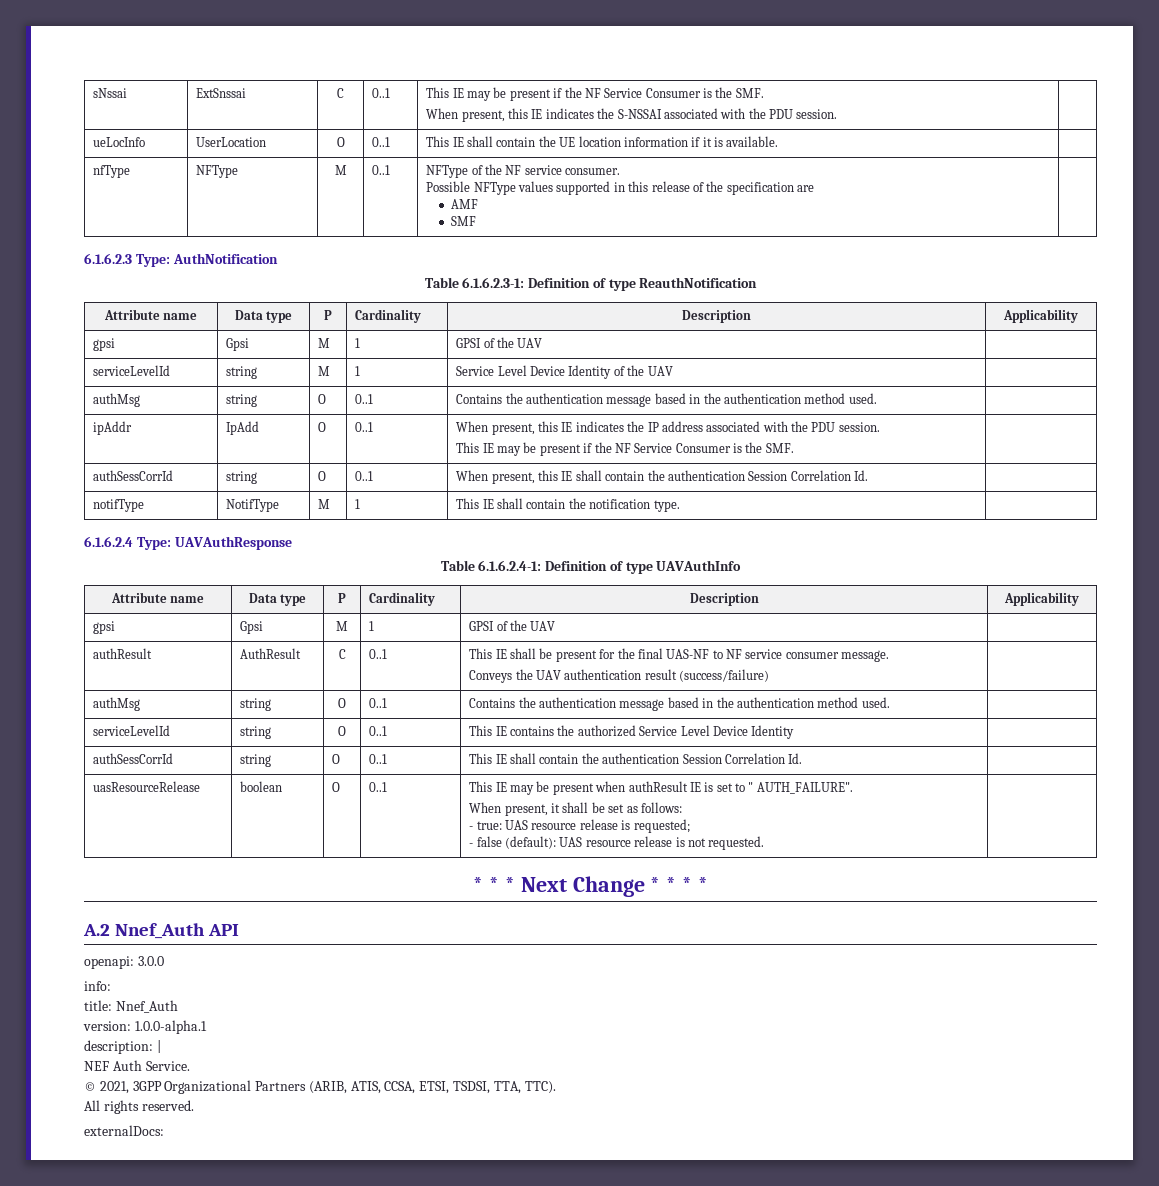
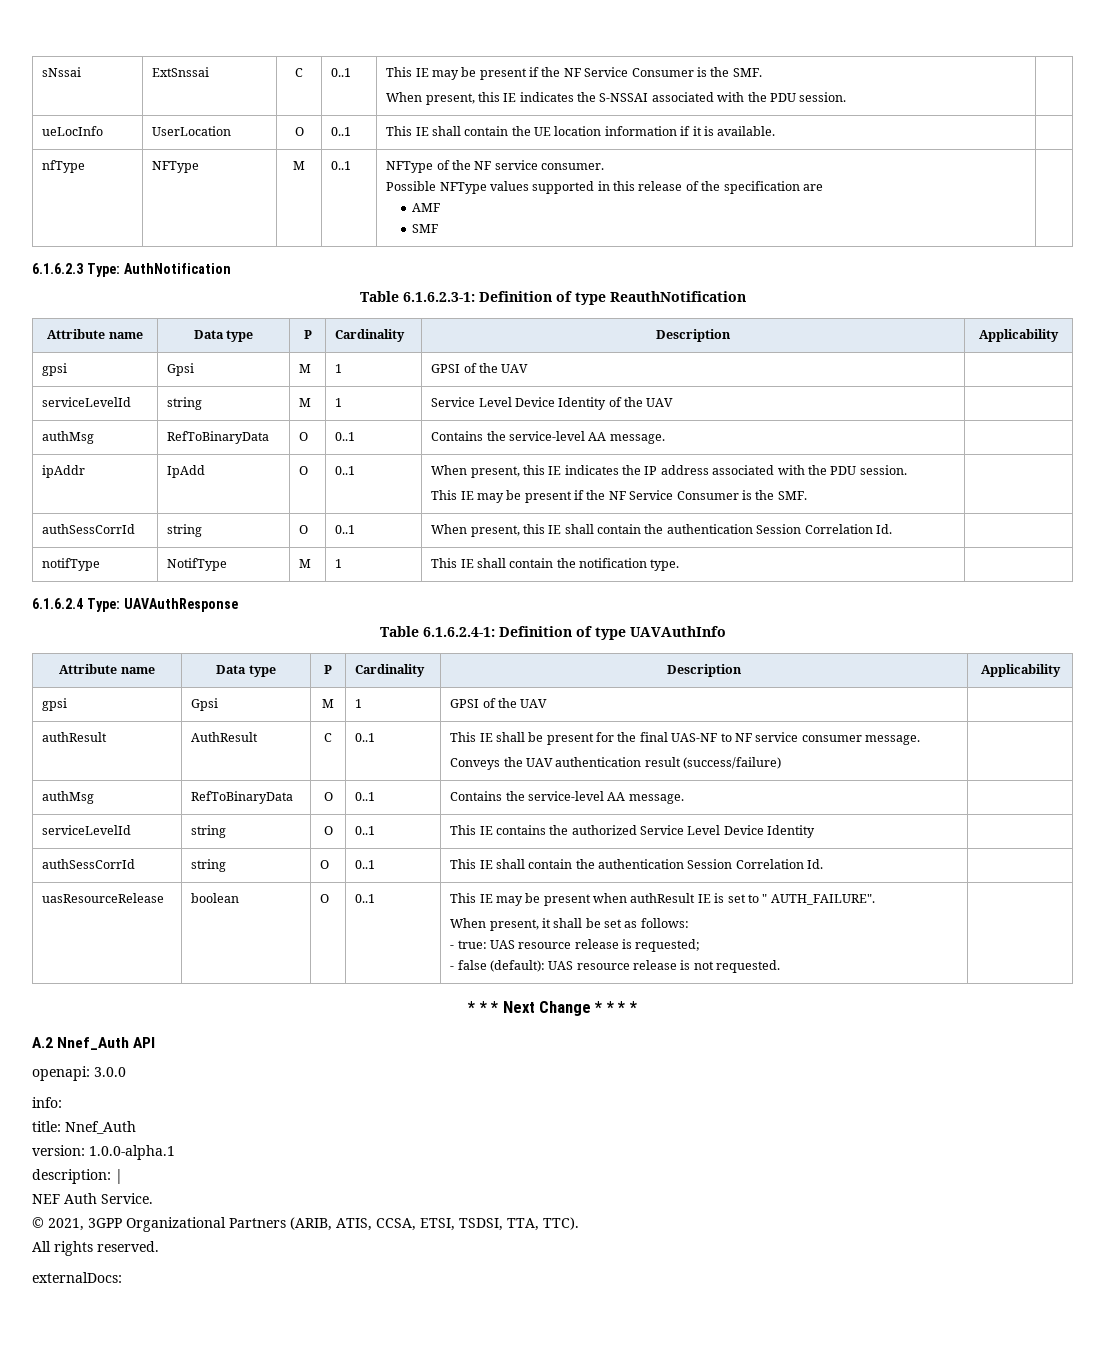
  serviceLevelId | string | M | 1 | Service Level Device Identity of the UAV |
- authMsg | string | O | 0..1 | Contains the authentication message based in the authentication method used. |
+ authMsg | RefToBinaryData | O | 0..1 | Contains the service-level AA message. |
  authResult | AuthResult | C | 0..1 | This IE shall be present for the final UAS-NF to NF service consumer message.
  Conveys the UAV authentication result (success/failure) |
- authMsg | string | O | 0..1 | Contains the authentication message based in the authentication method used. |
+ authMsg | RefToBinaryData | O | 0..1 | Contains the service-level AA message. |

